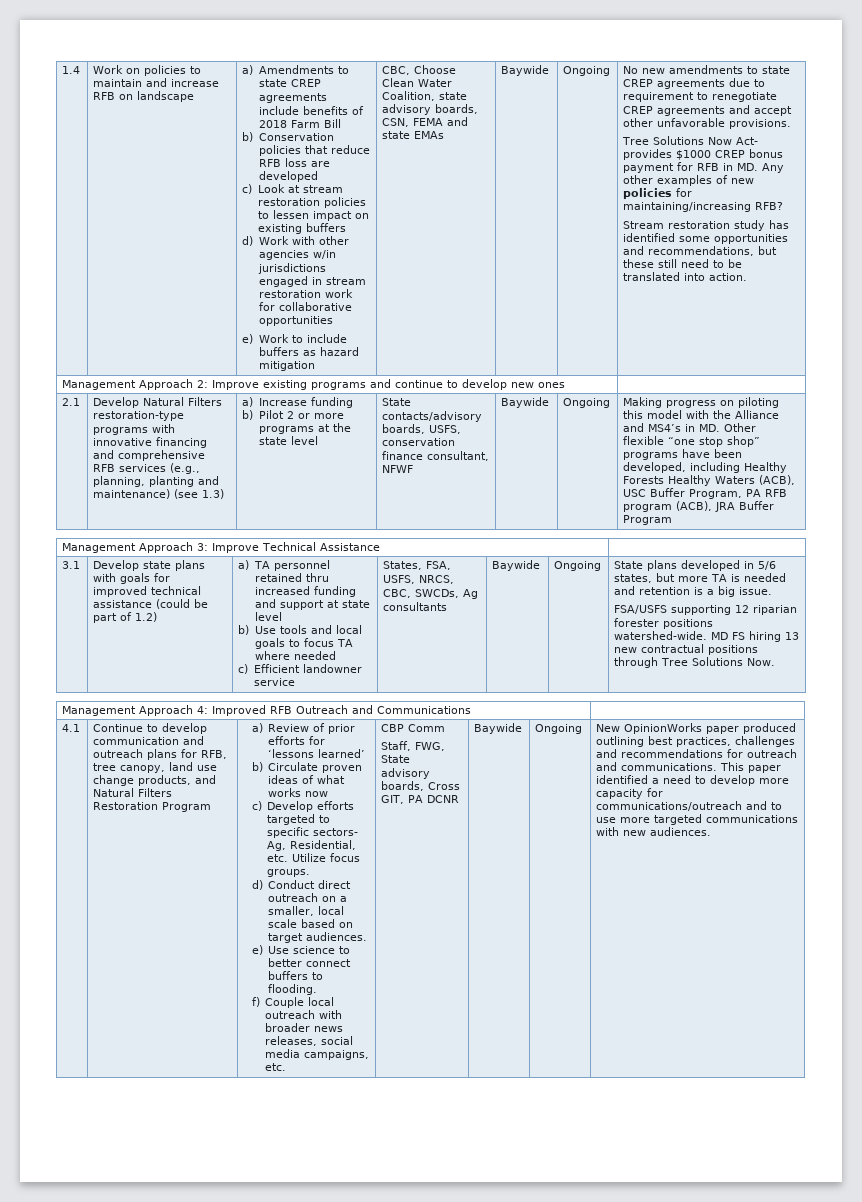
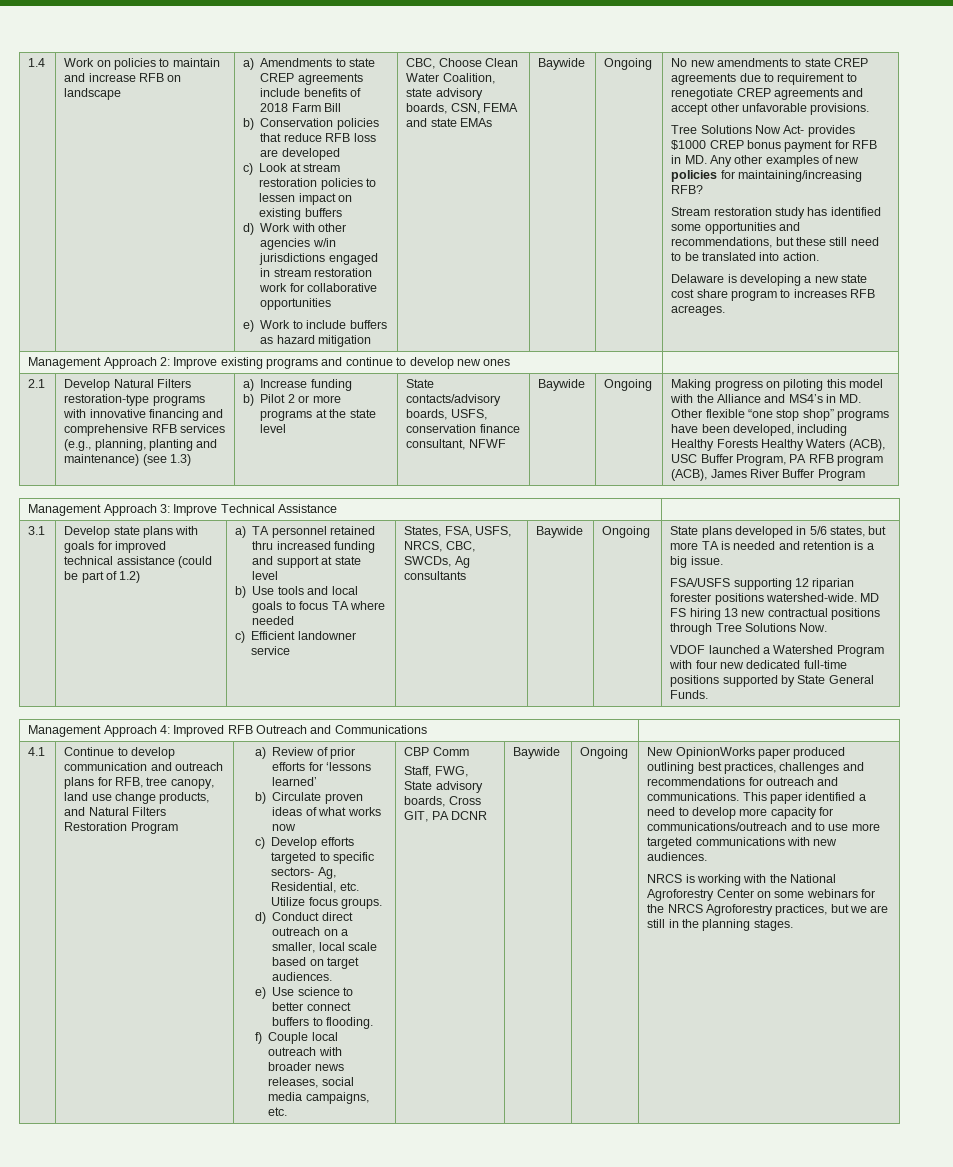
+ Delaware is developing a new state cost share program to increases RFB acreages.
- Making progress on piloting this model with the Alliance and MS4’s in MD. Other flexible “one stop shop” programs have been developed, including Healthy Forests Healthy Waters (ACB), USC Buffer Program, PA RFB program (ACB), JRA Buffer Program
+ Making progress on piloting this model with the Alliance and MS4’s in MD. Other flexible “one stop shop” programs have been developed, including Healthy Forests Healthy Waters (ACB), USC Buffer Program, PA RFB program (ACB), James River Buffer Program
+ VDOF launched a Watershed Program with four new dedicated full-time positions supported by State General Funds.
+ NRCS is working with the National Agroforestry Center on some webinars for the NRCS Agroforestry practices, but we are still in the planning stages.

